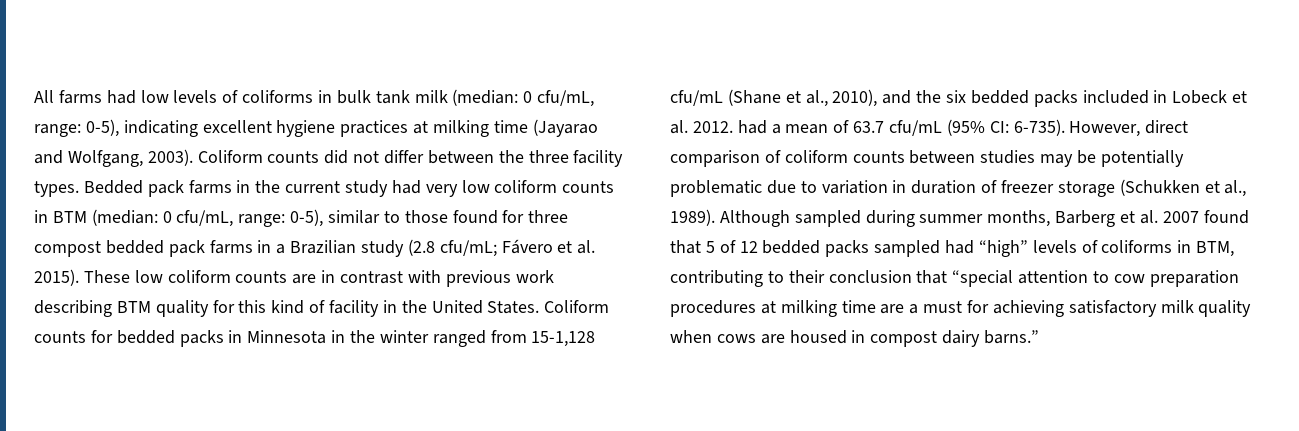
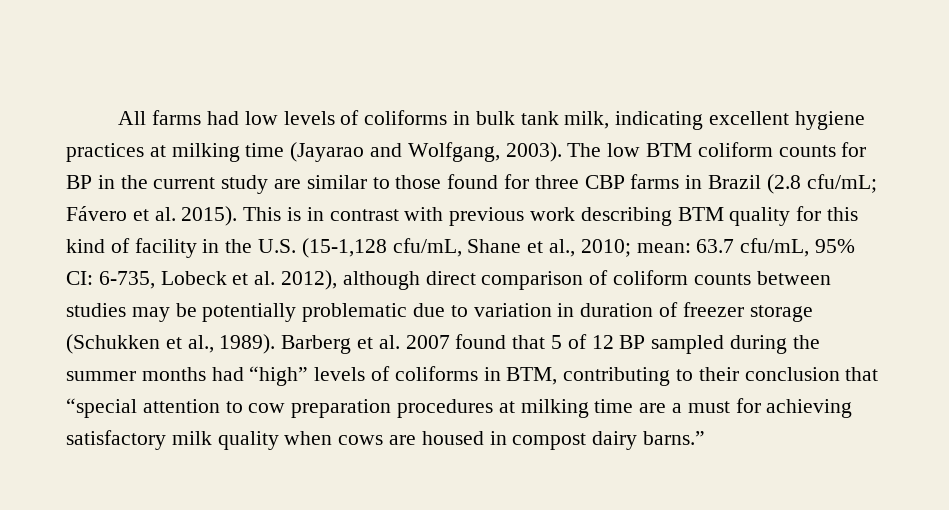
- All farms had low levels of coliforms in bulk tank milk (median: 0 cfu/mL, range: 0-5), indicating excellent hygiene practices at milking time (Jayarao and Wolfgang, 2003).
+ All farms had low levels of coliforms in bulk tank milk, indicating excellent hygiene practices at milking time (Jayarao and Wolfgang, 2003).
- Coliform counts did not differ between the three facility types. Bedded pack farms in the current study had very low coliform counts in BTM (median: 0 cfu/mL, range: 0-5), similar to those found for three compost bedded pack farms in a Brazilian study (2.8 cfu/mL; Fávero et al. 2015).
+ The low BTM coliform counts for BP in the current study are similar to those found for three CBP farms in Brazil (2.8 cfu/mL; Fávero et al. 2015).
- These low coliform counts are in contrast with previous work describing BTM quality for this kind of facility in the United States. Coliform counts for bedded packs in Minnesota in the winter ranged from 15-1,128 cfu/mL (Shane et al., 2010), and the six bedded packs included in Lobeck et al. 2012. had a mean of 63.7 cfu/mL (95% CI: 6-735). However, direct comparison of coliform counts between studies may be potentially problematic due to variation in duration of freezer storage (Schukken et al., 1989).
+ This is in contrast with previous work describing BTM quality for this kind of facility in the U.S. (15-1,128 cfu/mL, Shane et al., 2010; mean: 63.7 cfu/mL, 95% CI: 6-735, Lobeck et al. 2012), although direct comparison of coliform counts between studies may be potentially problematic due to variation in duration of freezer storage (Schukken et al., 1989).
- Although sampled during summer months, Barberg et al. 2007 found that 5 of 12 bedded packs sampled had “high” levels of coliforms in BTM, contributing to their conclusion that “special attention to cow preparation procedures at milking time are a must for achieving satisfactory milk quality when cows are housed in compost dairy barns.”
+ Barberg et al. 2007 found that 5 of 12 BP sampled during the summer months had “high” levels of coliforms in BTM, contributing to their conclusion that “special attention to cow preparation procedures at milking time are a must for achieving satisfactory milk quality when cows are housed in compost dairy barns.”

